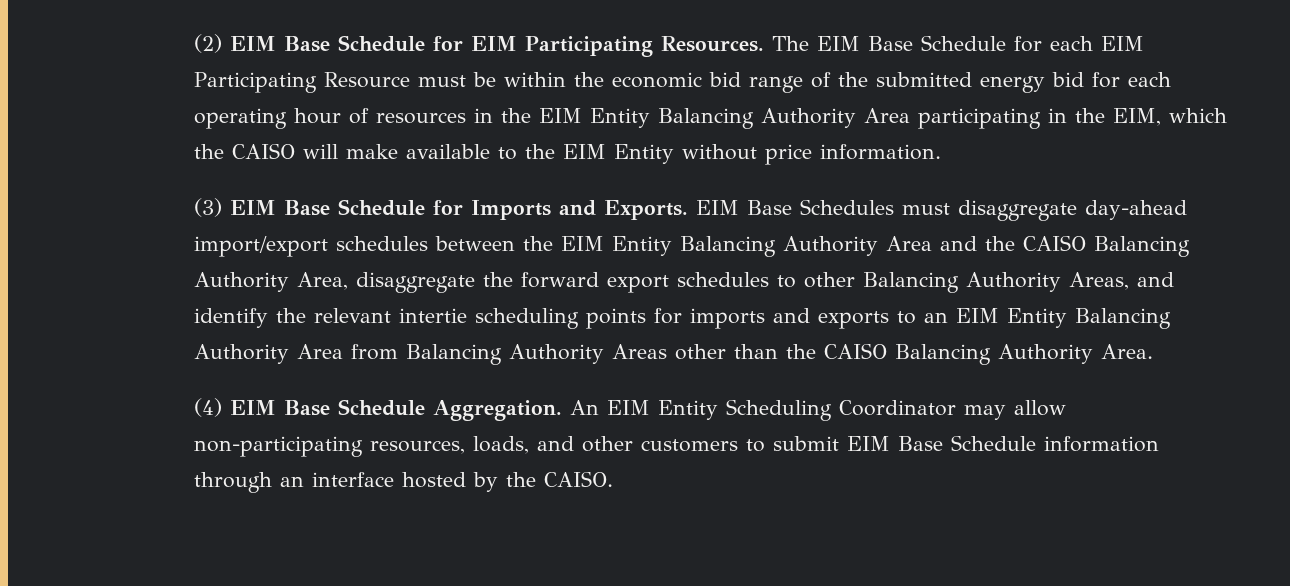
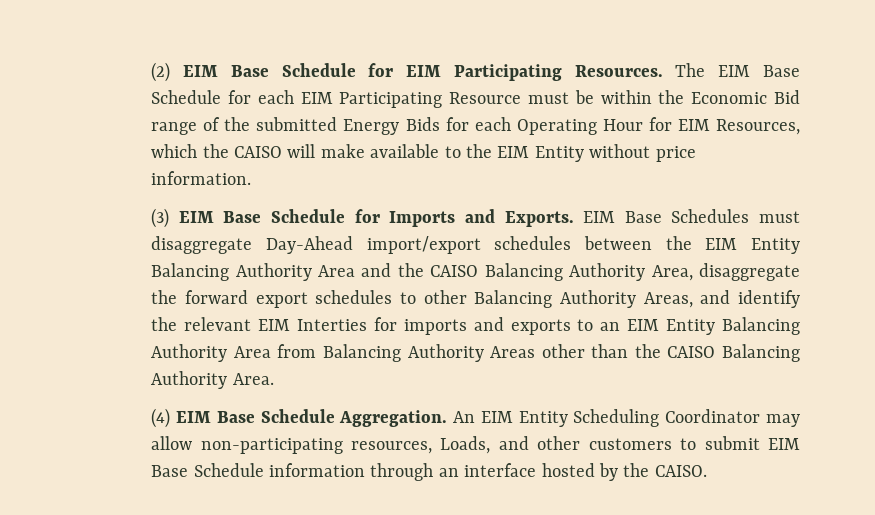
- The EIM Base Schedule for each EIM Participating Resource must be within the economic bid range of the submitted energy bid for each operating hour of resources in the EIM Entity Balancing Authority Area participating in the EIM, which the CAISO will make available to the EIM Entity without price information.
+ The EIM Base Schedule for each EIM Participating Resource must be within the Economic Bid range of the submitted Energy Bids for each Operating Hour for EIM Resources, which the CAISO will make available to the EIM Entity without price information.
- EIM Base Schedules must disaggregate day-ahead import/export schedules between the EIM Entity Balancing Authority Area and the CAISO Balancing Authority Area, disaggregate the forward export schedules to other Balancing Authority Areas, and identify the relevant intertie scheduling points for imports and exports to an EIM Entity Balancing Authority Area from Balancing Authority Areas other than the CAISO Balancing Authority Area.
+ EIM Base Schedules must disaggregate Day-Ahead import/export schedules between the EIM Entity Balancing Authority Area and the CAISO Balancing Authority Area, disaggregate the forward export schedules to other Balancing Authority Areas, and identify the relevant EIM Interties for imports and exports to an EIM Entity Balancing Authority Area from Balancing Authority Areas other than the CAISO Balancing Authority Area.
- An EIM Entity Scheduling Coordinator may allow non-participating resources, loads, and other customers to submit EIM Base Schedule information through an interface hosted by the CAISO.
+ An EIM Entity Scheduling Coordinator may allow non-participating resources, Loads, and other customers to submit EIM Base Schedule information through an interface hosted by the CAISO.

